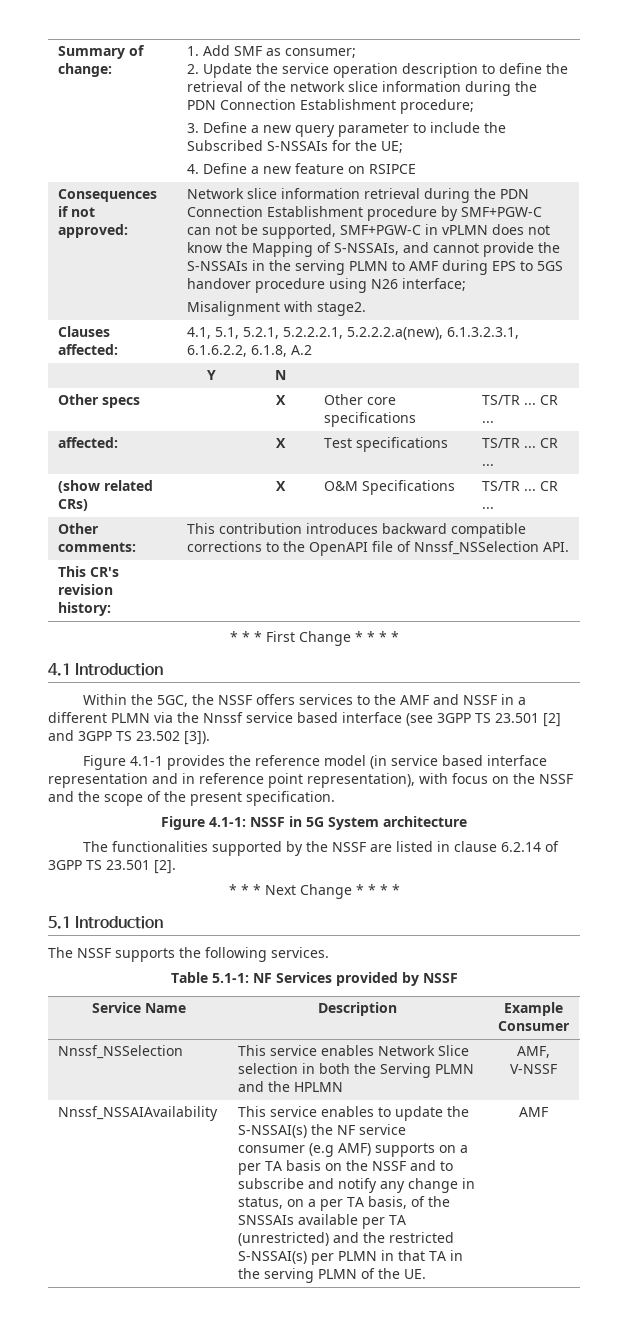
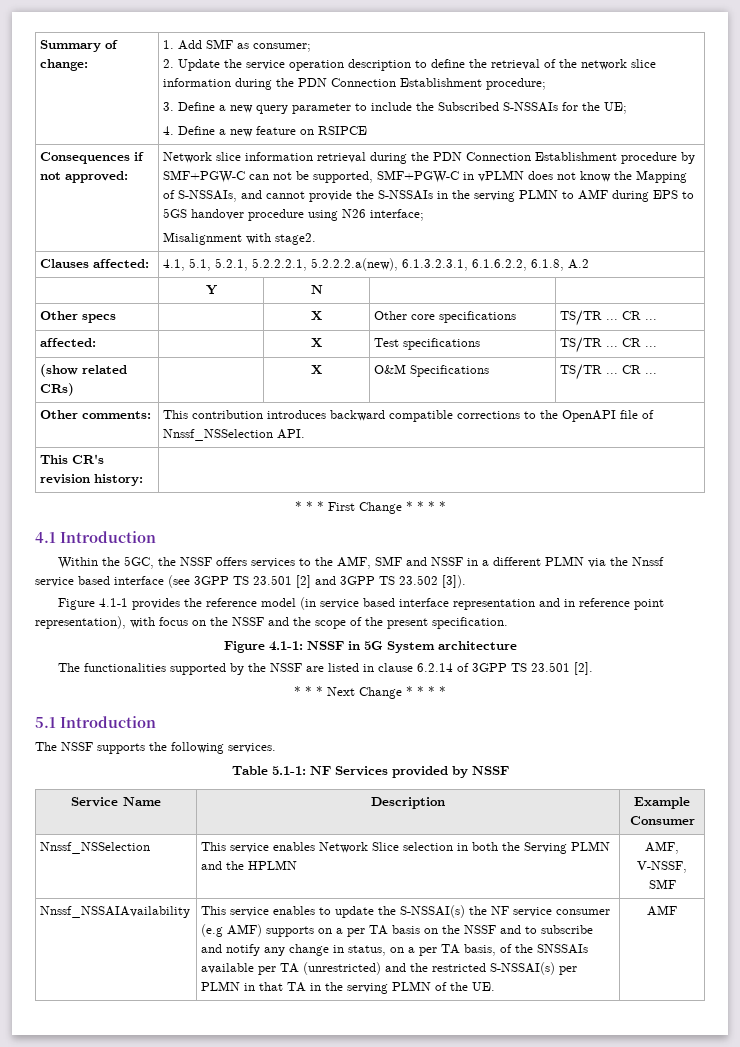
- Within the 5GC, the NSSF offers services to the AMF and NSSF in a different PLMN via the Nnssf service based interface (see 3GPP TS 23.501 [2] and 3GPP TS 23.502 [3]).
+ Within the 5GC, the NSSF offers services to the AMF, SMF and NSSF in a different PLMN via the Nnssf service based interface (see 3GPP TS 23.501 [2] and 3GPP TS 23.502 [3]).
- Nnssf_NSSelection | This service enables Network Slice selection in both the Serving PLMN and the HPLMN | AMF, V-NSSF
+ Nnssf_NSSelection | This service enables Network Slice selection in both the Serving PLMN and the HPLMN | AMF, V-NSSF, SMF

